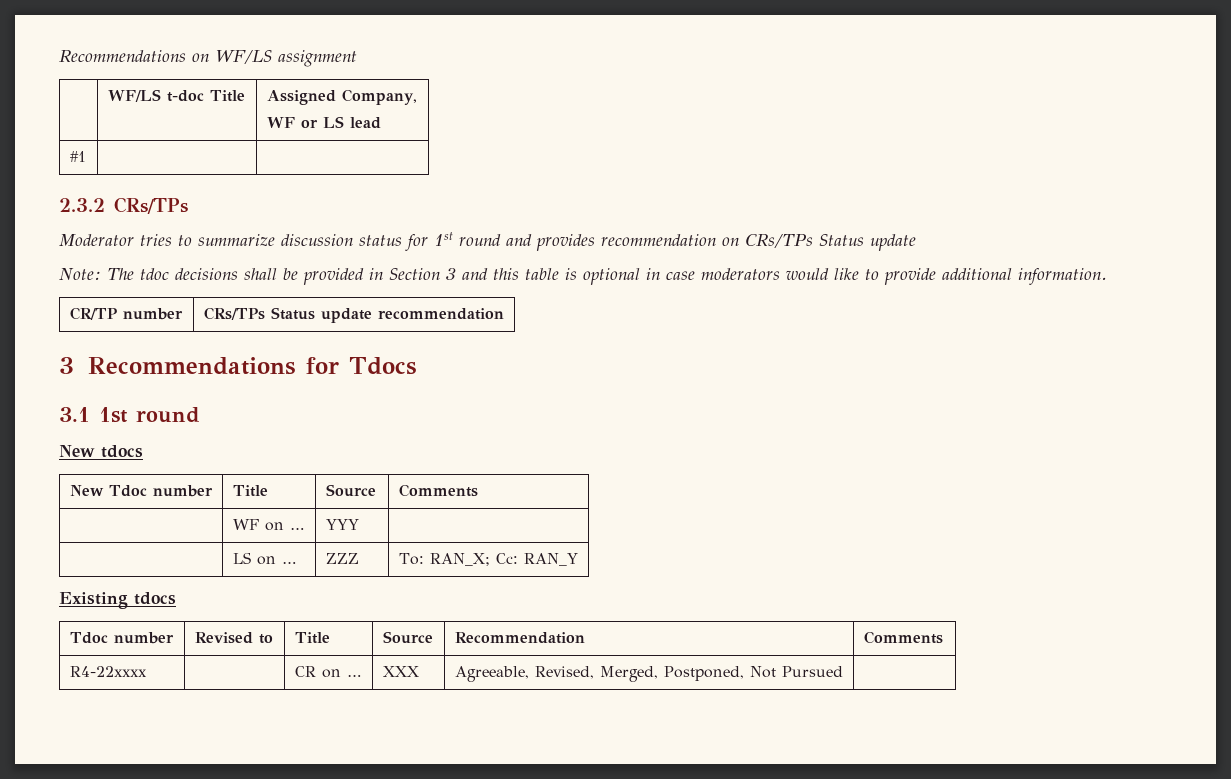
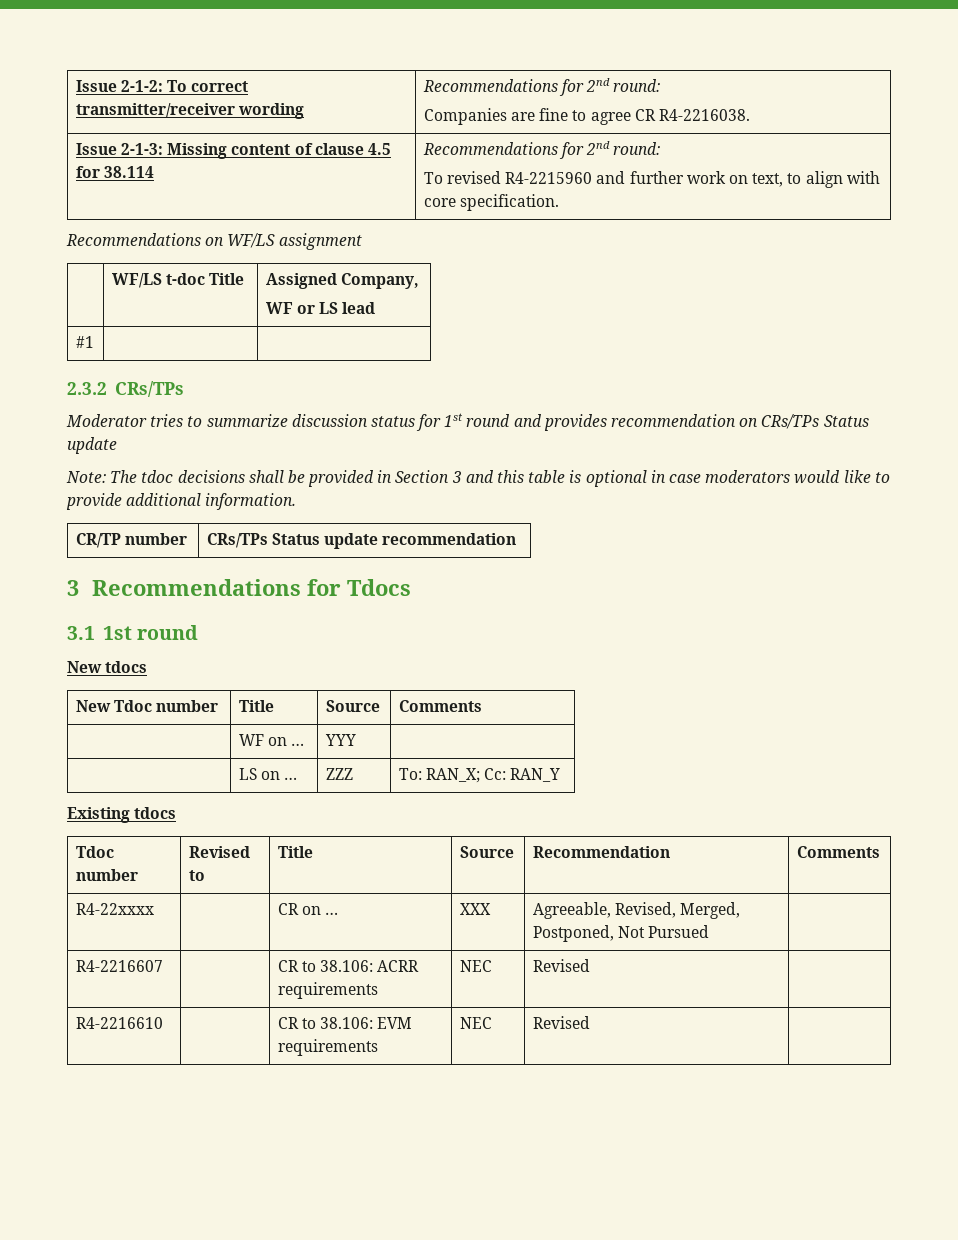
+ Issue 2-1-2: To correct transmitter/receiver wording | Recommendations for 2nd round:
+ Companies are fine to agree CR R4-2216038.
+ Issue 2-1-3: Missing content of clause 4.5 for 38.114 | Recommendations for 2nd round:
+ To revised R4-2215960 and further work on text, to align with core specification.
+ R4-2216607 | | CR to 38.106: ACRR requirements | NEC | Revised |
+ R4-2216610 | | CR to 38.106: EVM requirements | NEC | Revised |

